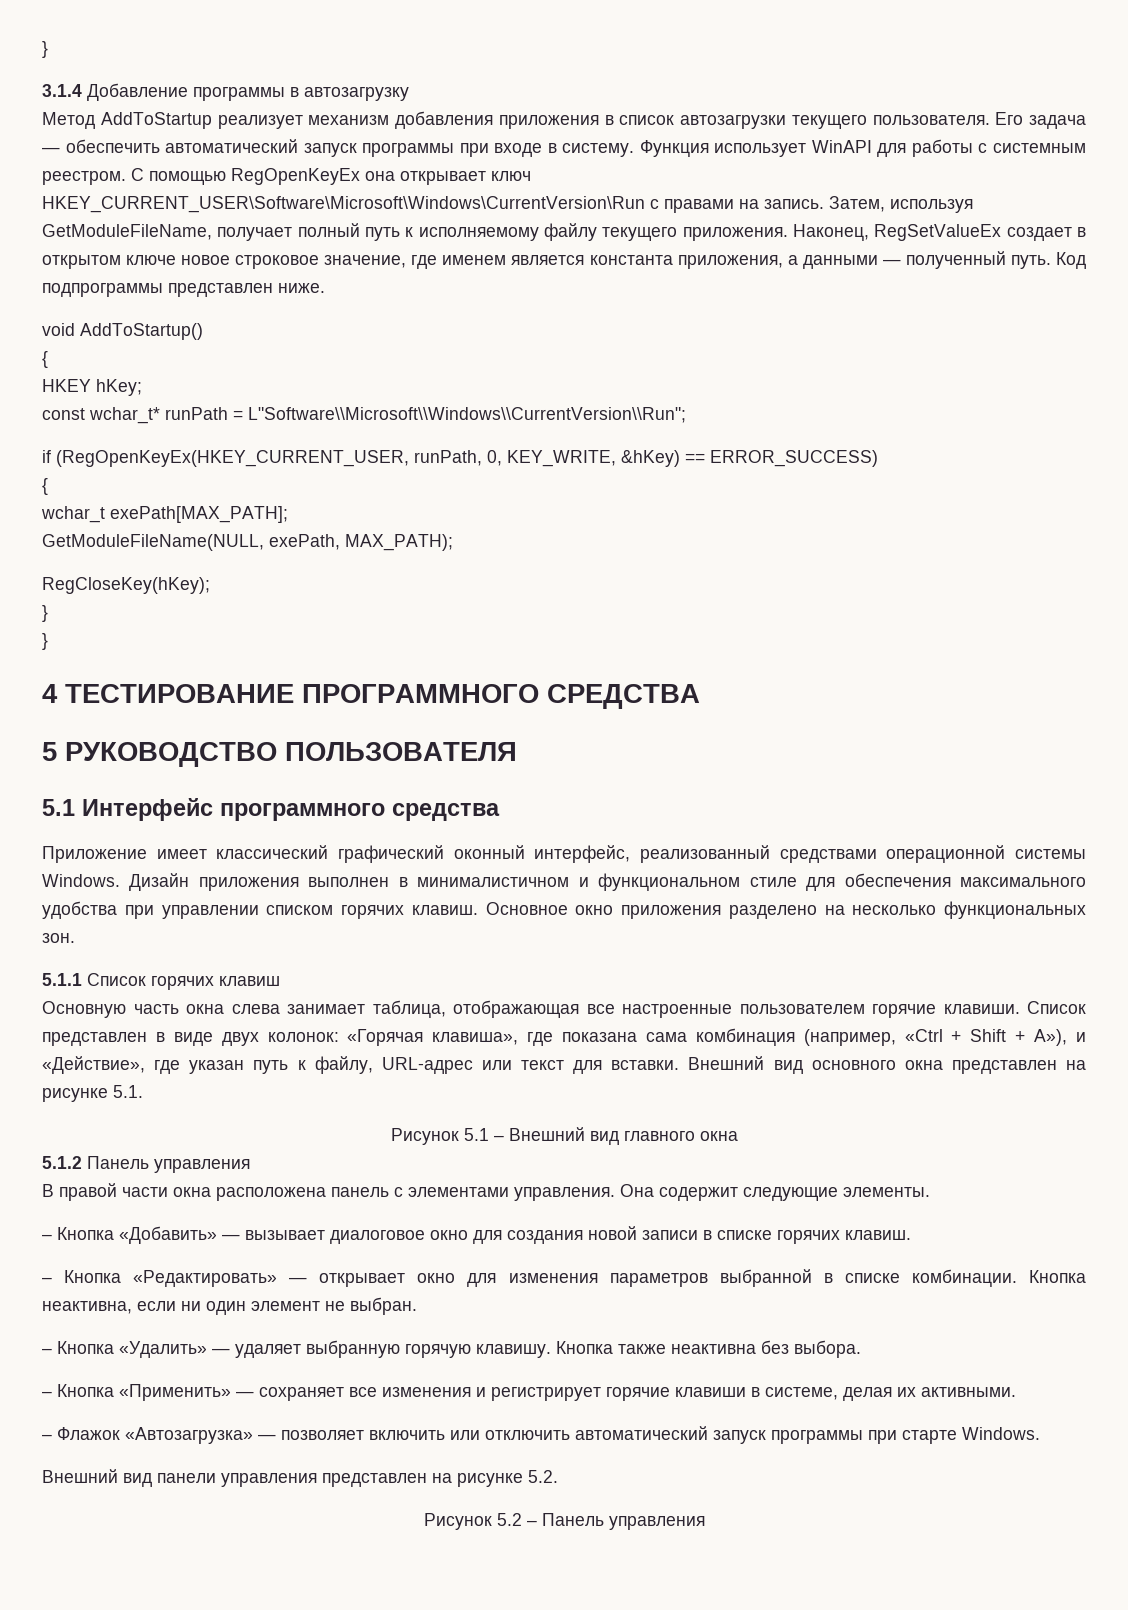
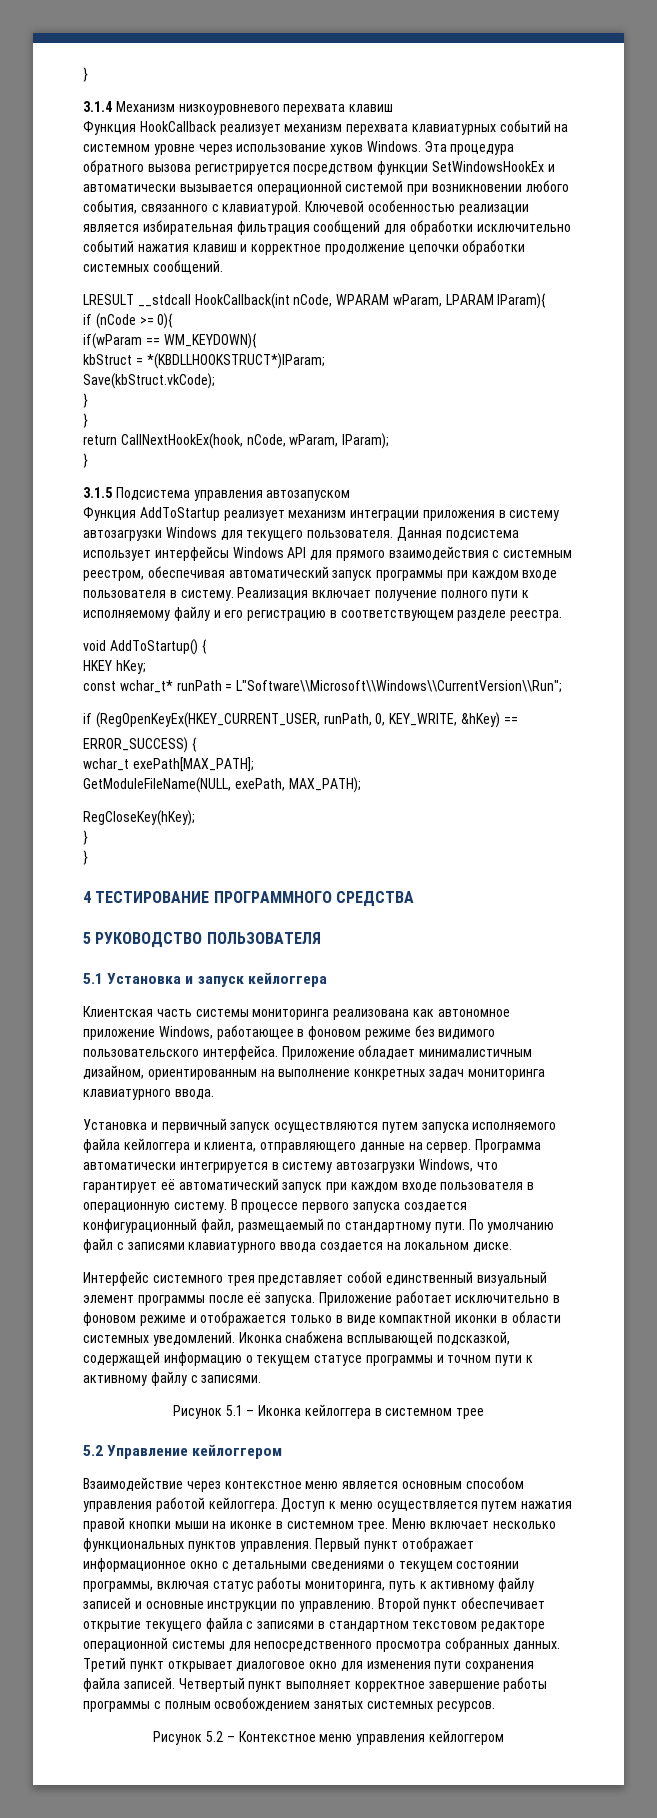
- 3.1.4 Добавление программы в автозагрузку
- Метод AddToStartup реализует механизм добавления приложения в список автозагрузки текущего пользователя. Его задача — обеспечить автоматический запуск программы при входе в систему. Функция использует WinAPI для работы с системным реестром. С помощью RegOpenKeyEx она открывает ключ HKEY_CURRENT_USER\Software\Microsoft\Windows\CurrentVersion\Run с правами на запись. Затем, используя GetModuleFileName, получает полный путь к исполняемому файлу текущего приложения. Наконец, RegSetValueEx создает в открытом ключе новое строковое значение, где именем является константа приложения, а данными — полученный путь. Код подпрограммы представлен ниже.
+ 3.1.4 Механизм низкоуровневого перехвата клавиш
+ Функция HookCallback реализует механизм перехвата клавиатурных событий на системном уровне через использование хуков Windows. Эта процедура обратного вызова регистрируется посредством функции SetWindowsHookEx и автоматически вызывается операционной системой при возникновении любого события, связанного с клавиатурой. Ключевой особенностью реализации является избирательная фильтрация сообщений для обработки исключительно событий нажатия клавиш и корректное продолжение цепочки обработки системных сообщений.
+ LRESULT __stdcall HookCallback(int nCode, WPARAM wParam, LPARAM lParam){
+ if (nCode >= 0){
+ if(wParam == WM_KEYDOWN){
+ kbStruct = *(KBDLLHOOKSTRUCT*)lParam;
+ Save(kbStruct.vkCode);
+ }
+ }
+ return CallNextHookEx(hook, nCode, wParam, lParam);
+ }
+ 3.1.5 Подсистема управления автозапуском
+ Функция AddToStartup реализует механизм интеграции приложения в систему автозагрузки Windows для текущего пользователя. Данная подсистема использует интерфейсы Windows API для прямого взаимодействия с системным реестром, обеспечивая автоматический запуск программы при каждом входе пользователя в систему. Реализация включает получение полного пути к исполняемому файлу и его регистрацию в соответствующем разделе реестра.
- void AddToStartup()
- {
+ void AddToStartup() {
- if (RegOpenKeyEx(HKEY_CURRENT_USER, runPath, 0, KEY_WRITE, &hKey) == ERROR_SUCCESS)
- {
+ if (RegOpenKeyEx(HKEY_CURRENT_USER, runPath, 0, KEY_WRITE, &hKey) ==
+ ERROR_SUCCESS) {
- 5.1 Интерфейс программного средства
- Приложение имеет классический графический оконный интерфейс, реализованный средствами операционной системы Windows. Дизайн приложения выполнен в минималистичном и функциональном стиле для обеспечения максимального удобства при управлении списком горячих клавиш. Основное окно приложения разделено на несколько функциональных зон.
- 5.1.1 Список горячих клавиш
- Основную часть окна слева занимает таблица, отображающая все настроенные пользователем горячие клавиши. Список представлен в виде двух колонок: «Горячая клавиша», где показана сама комбинация (например, «Ctrl + Shift + A»), и «Действие», где указан путь к файлу, URL-адрес или текст для вставки. Внешний вид основного окна представлен на рисунке 5.1.
- Рисунок 5.1 – Внешний вид главного окна
- 5.1.2 Панель управления
- В правой части окна расположена панель с элементами управления. Она содержит следующие элементы.
- – Кнопка «Добавить» — вызывает диалоговое окно для создания новой записи в списке горячих клавиш.
- – Кнопка «Редактировать» — открывает окно для изменения параметров выбранной в списке комбинации. Кнопка неактивна, если ни один элемент не выбран.
- – Кнопка «Удалить» — удаляет выбранную горячую клавишу. Кнопка также неактивна без выбора.
- – Кнопка «Применить» — сохраняет все изменения и регистрирует горячие клавиши в системе, делая их активными.
- – Флажок «Автозагрузка» — позволяет включить или отключить автоматический запуск программы при старте Windows.
- Внешний вид панели управления представлен на рисунке 5.2.
+ 5.1 Установка и запуск кейлоггера
+ Клиентская часть системы мониторинга реализована как автономное приложение Windows, работающее в фоновом режиме без видимого пользовательского интерфейса. Приложение обладает минималистичным дизайном, ориентированным на выполнение конкретных задач мониторинга клавиатурного ввода.
+ Установка и первичный запуск осуществляются путем запуска исполняемого файла кейлоггера и клиента, отправляющего данные на сервер. Программа автоматически интегрируется в систему автозагрузки Windows, что гарантирует её автоматический запуск при каждом входе пользователя в операционную систему. В процессе первого запуска создается конфигурационный файл, размещаемый по стандартному пути. По умолчанию файл с записями клавиатурного ввода создается на локальном диске.
+ Интерфейс системного трея представляет собой единственный визуальный элемент программы после её запуска. Приложение работает исключительно в фоновом режиме и отображается только в виде компактной иконки в области системных уведомлений. Иконка снабжена всплывающей подсказкой, содержащей информацию о текущем статусе программы и точном пути к активному файлу с записями.
+ Рисунок 5.1 – Иконка кейлоггера в системном трее
+ 5.2 Управление кейлоггером
+ Взаимодействие через контекстное меню является основным способом управления работой кейлоггера. Доступ к меню осуществляется путем нажатия правой кнопки мыши на иконке в системном трее. Меню включает несколько функциональных пунктов управления. Первый пункт отображает информационное окно с детальными сведениями о текущем состоянии программы, включая статус работы мониторинга, путь к активному файлу записей и основные инструкции по управлению. Второй пункт обеспечивает открытие текущего файла с записями в стандартном текстовом редакторе операционной системы для непосредственного просмотра собранных данных. Третий пункт открывает диалоговое окно для изменения пути сохранения файла записей. Четвертый пункт выполняет корректное завершение работы программы с полным освобождением занятых системных ресурсов.
- Рисунок 5.2 – Панель управления
+ Рисунок 5.2 – Контекстное меню управления кейлоггером

